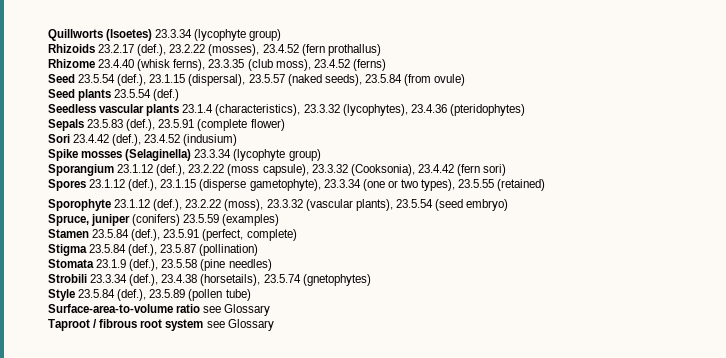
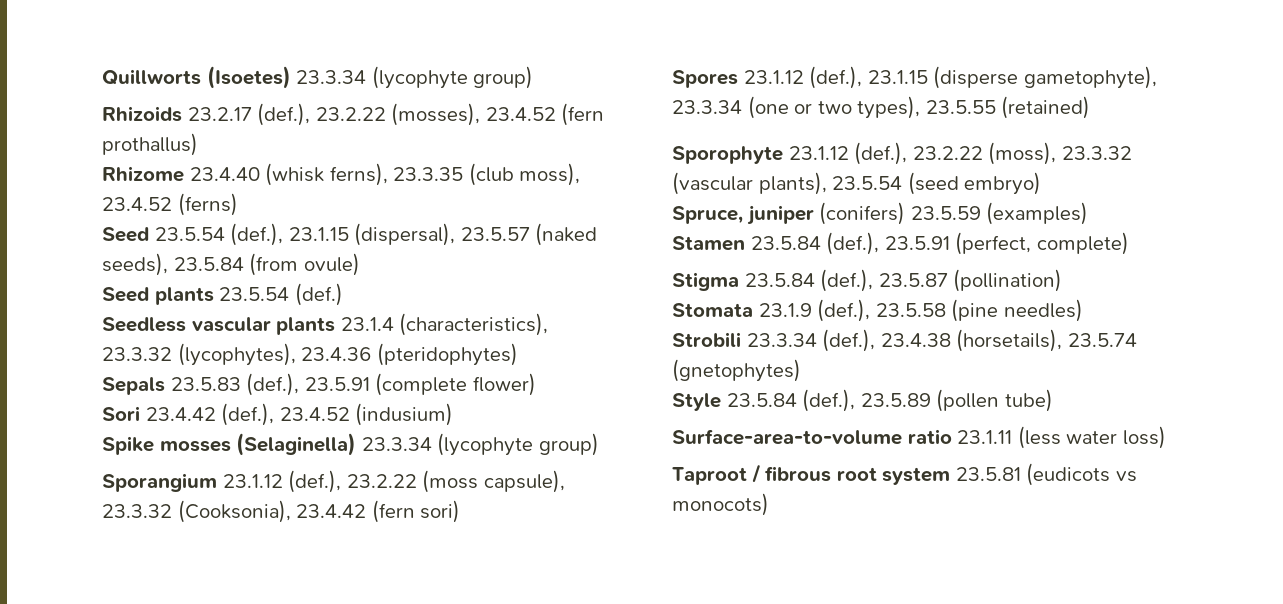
- Surface-area-to-volume ratio see Glossary
+ Surface-area-to-volume ratio 23.1.11 (less water loss)
- Taproot / fibrous root system see Glossary
+ Taproot / fibrous root system 23.5.81 (eudicots vs monocots)

